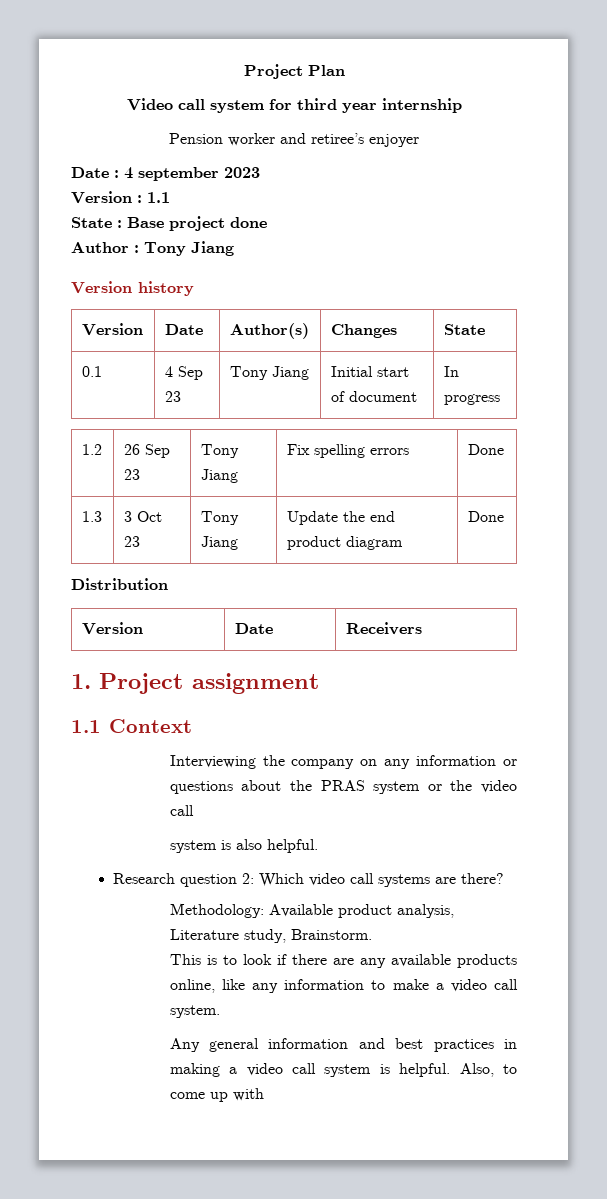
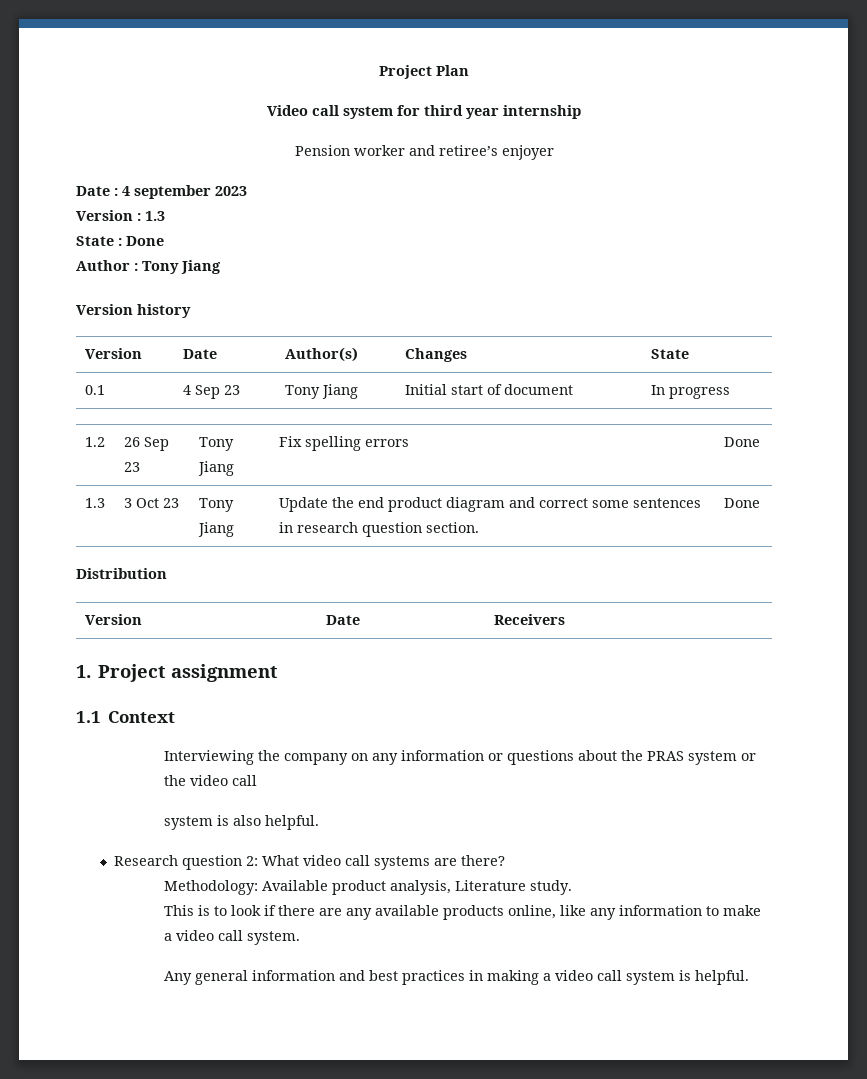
- Version : 1.1
+ Version : 1.3
- State : Base project done
+ State : Done
- 1.3 | 3 Oct 23 | Tony Jiang | Update the end product diagram | Done
+ 1.3 | 3 Oct 23 | Tony Jiang | Update the end product diagram and correct some sentences in research question section. | Done
- Research question 2: Which video call systems are there?
+ Research question 2: What video call systems are there?
- Methodology: Available product analysis, Literature study, Brainstorm.
+ Methodology: Available product analysis, Literature study.
- Also, to come up with

